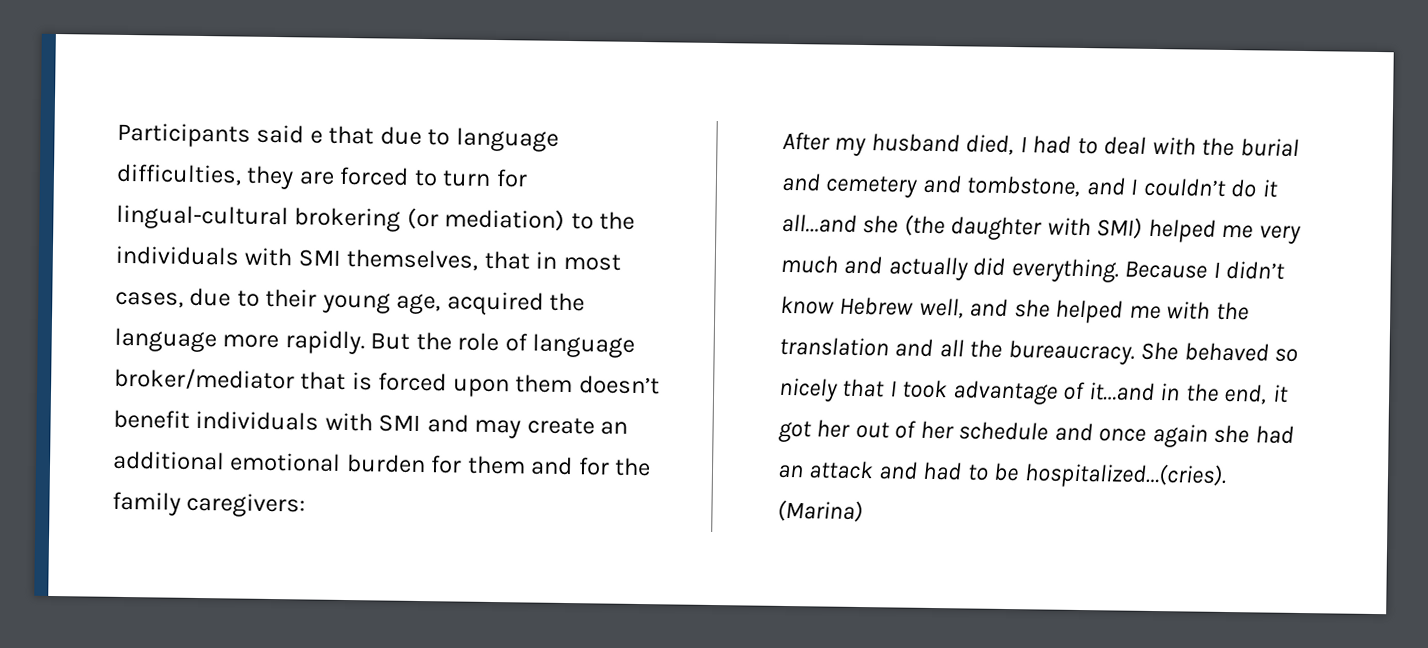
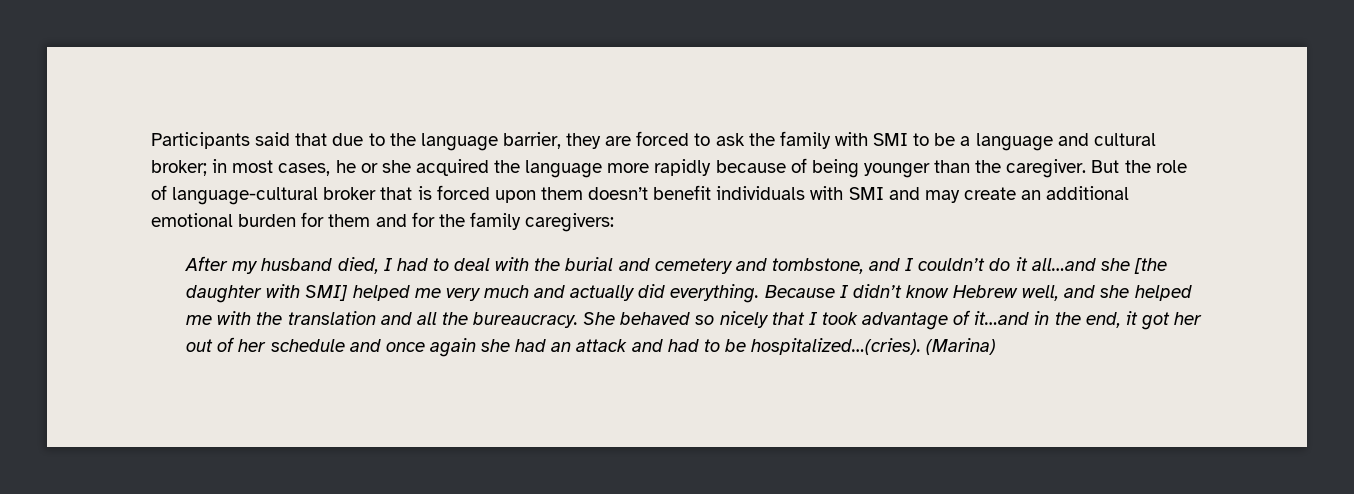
- Participants said e that due to language difficulties, they are forced to turn for lingual-cultural brokering (or mediation) to the individuals with SMI themselves, that in most cases, due to their young age, acquired the language more rapidly.
+ Participants said that due to the language barrier, they are forced to ask the family with SMI to be a language and cultural broker; in most cases, he or she acquired the language more rapidly because of being younger than the caregiver.
- But the role of language broker/mediator that is forced upon them doesn’t benefit individuals with SMI and may create an additional emotional burden for them and for the family caregivers:
+ But the role of language-cultural broker that is forced upon them doesn’t benefit individuals with SMI and may create an additional emotional burden for them and for the family caregivers:
- After my husband died, I had to deal with the burial and cemetery and tombstone, and I couldn’t do it all…and she (the daughter with SMI) helped me very much and actually did everything.
+ After my husband died, I had to deal with the burial and cemetery and tombstone, and I couldn’t do it all…and she [the daughter with SMI] helped me very much and actually did everything.

